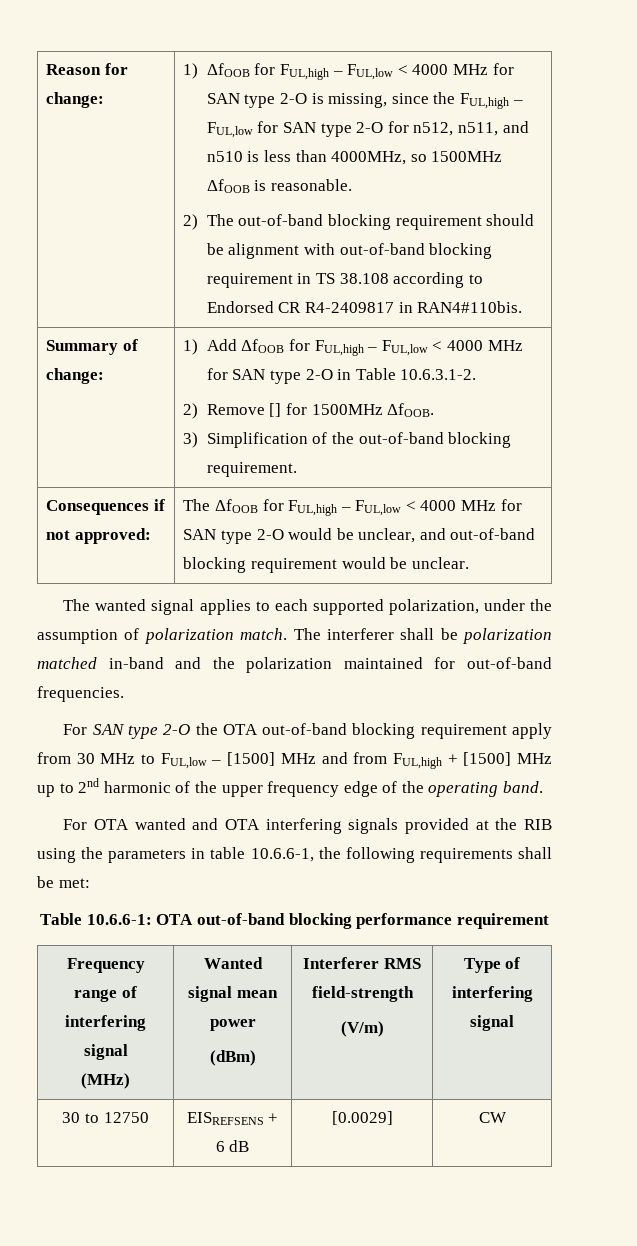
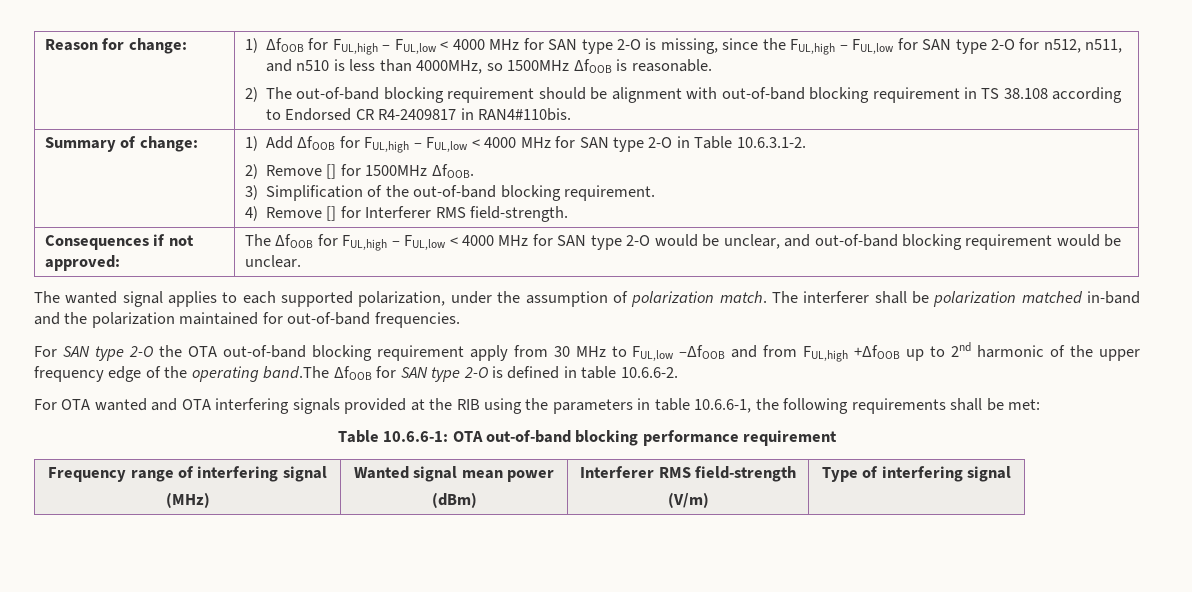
  Summary of change: | 1) Add ΔfOOB for FUL,high – FUL,low < 4000 MHz for SAN type 2-O in Table 10.6.3.1-2.
  2) Remove [] for 1500MHz ΔfOOB.
  3) Simplification of the out-of-band blocking requirement.
+ 4) Remove [] for Interferer RMS field-strength.
- For SAN type 2-O the OTA out-of-band blocking requirement apply from 30 MHz to FUL,low – [1500] MHz and from FUL,high + [1500] MHz up to 2nd harmonic of the upper frequency edge of the operating band.
+ For SAN type 2-O the OTA out-of-band blocking requirement apply from 30 MHz to FUL,low –ΔfOOB and from FUL,high +ΔfOOB up to 2nd harmonic of the upper frequency edge of the operating band.The ΔfOOB for SAN type 2-O is defined in table 10.6.6-2.
- 30 to 12750 | EISREFSENS + 6 dB | [0.0029] | CW

